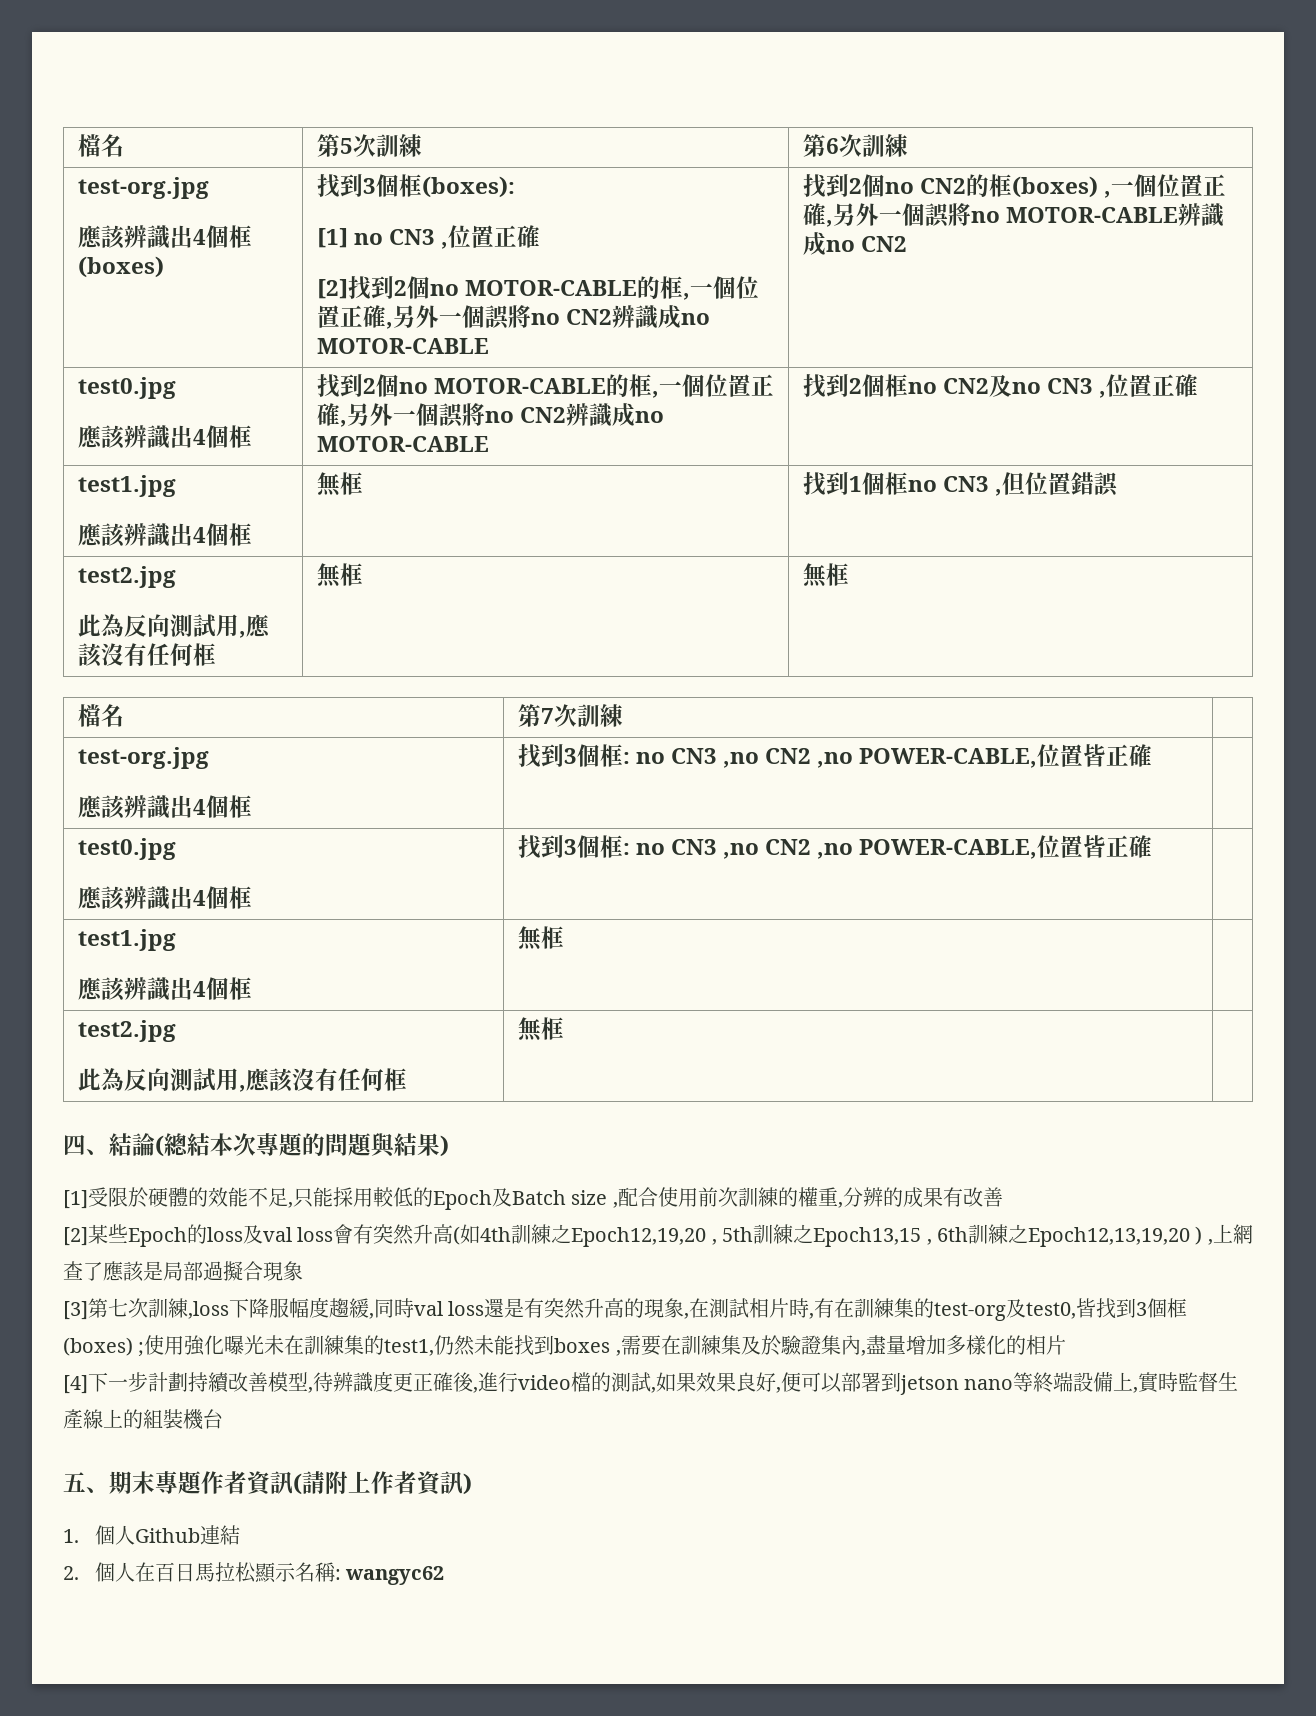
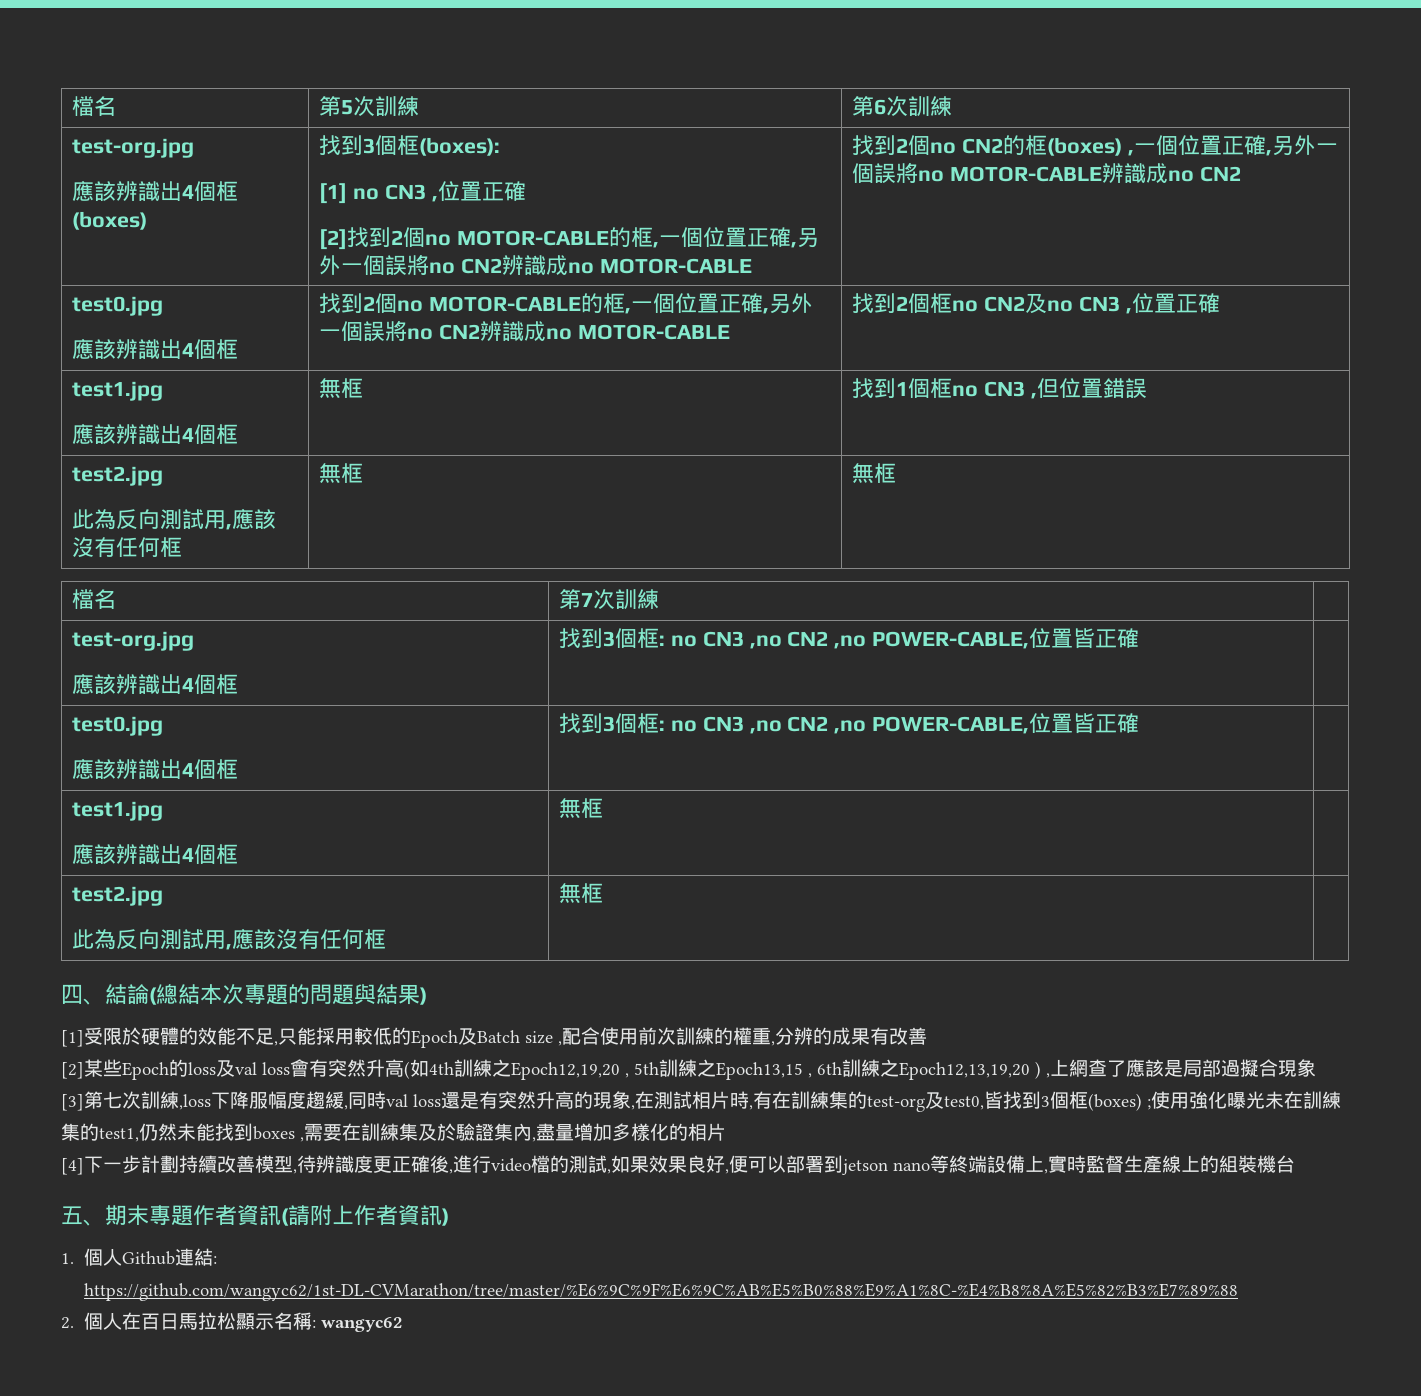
- 1.個人Github連結
+ 1.個人Github連結: https://github.com/wangyc62/1st-DL-CVMarathon/tree/master/%E6%9C%9F%E6%9C%AB%E5%B0%88%E9%A1%8C-%E4%B8%8A%E5%82%B3%E7%89%88

